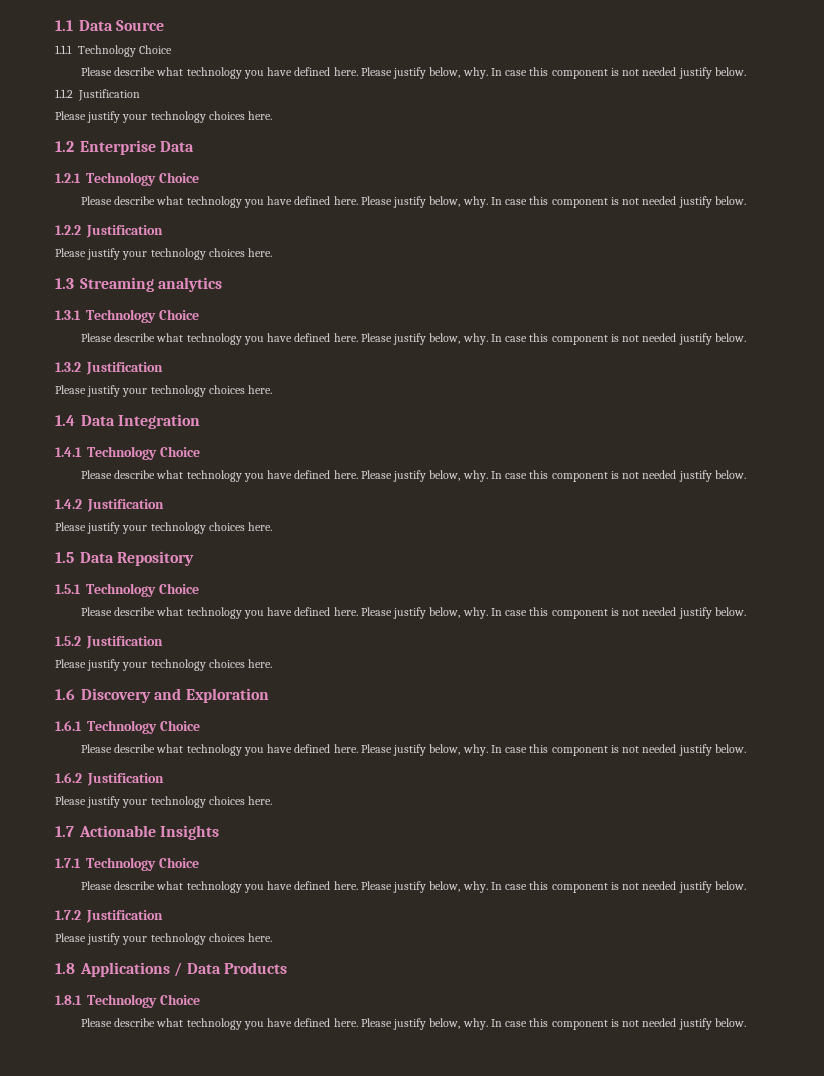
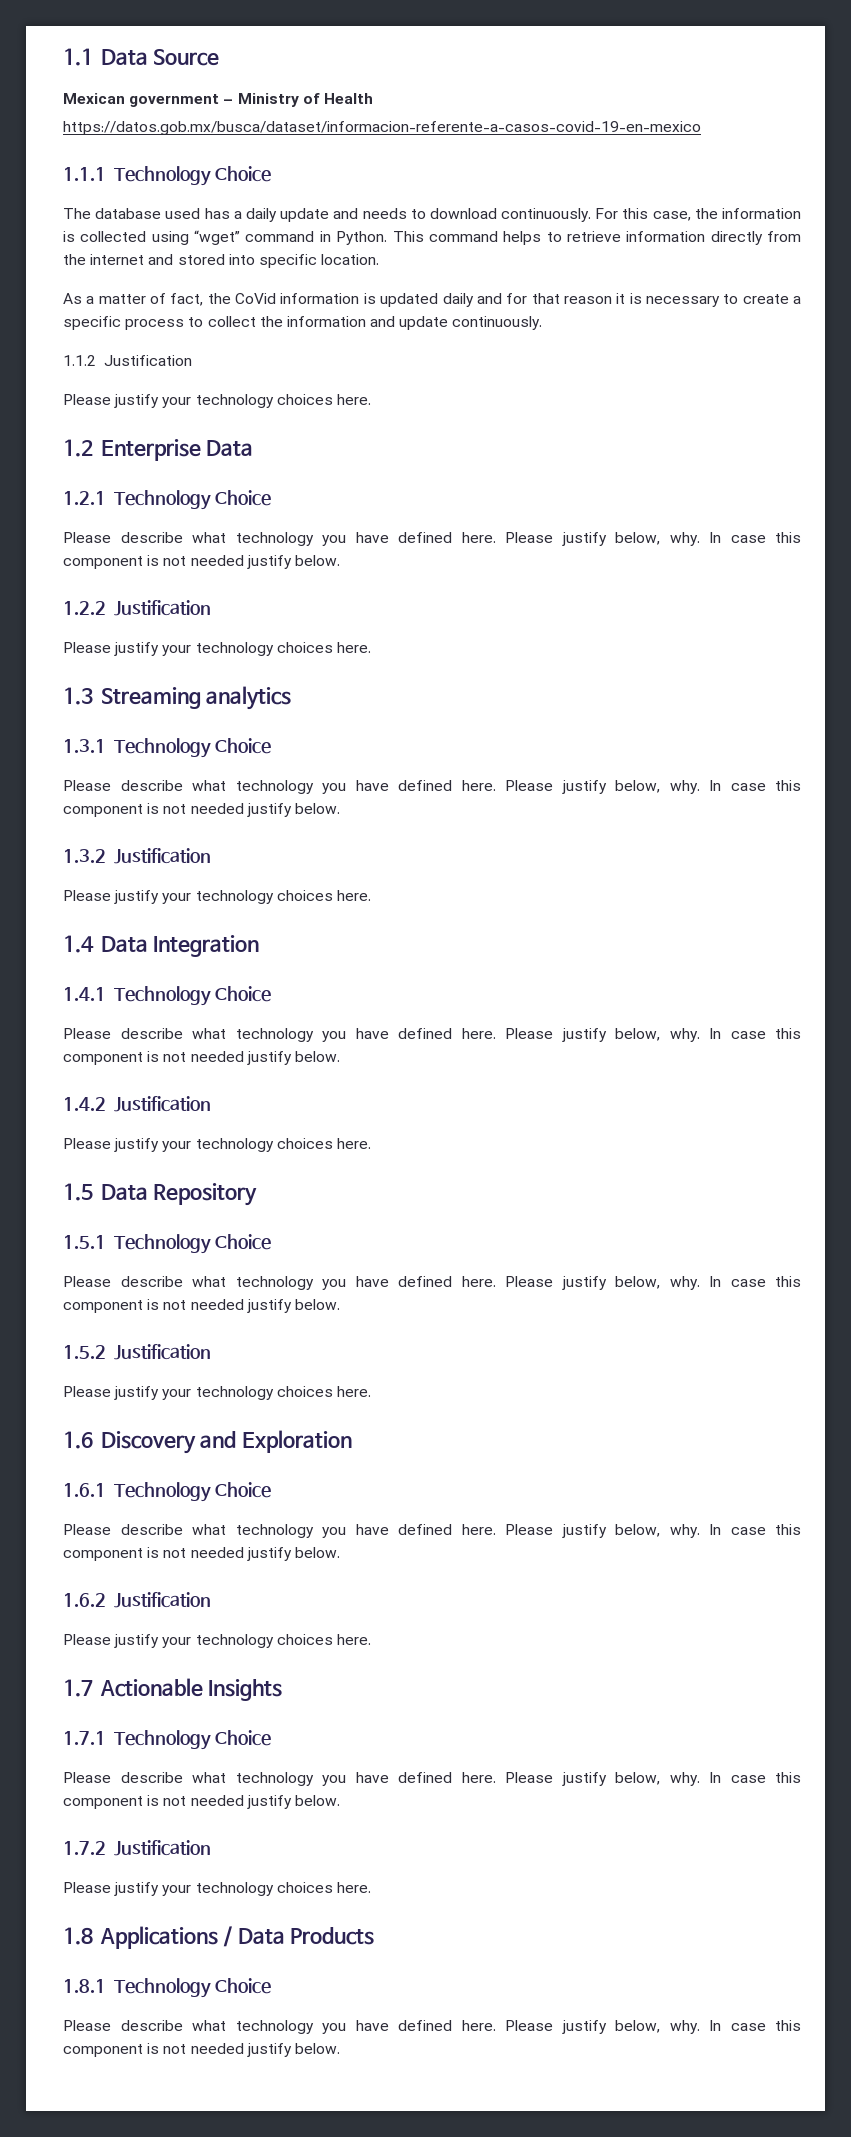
+ Mexican government – Ministry of Health
+ https://datos.gob.mx/busca/dataset/informacion-referente-a-casos-covid-19-en-mexico
  1.1.1 Technology Choice
- Please describe what technology you have defined here. Please justify below, why. In case this component is not needed justify below.
+ The database used has a daily update and needs to download continuously. For this case, the information is collected using “wget” command in Python. This command helps to retrieve information directly from the internet and stored into specific location.
+ As a matter of fact, the CoVid information is updated daily and for that reason it is necessary to create a specific process to collect the information and update continuously.

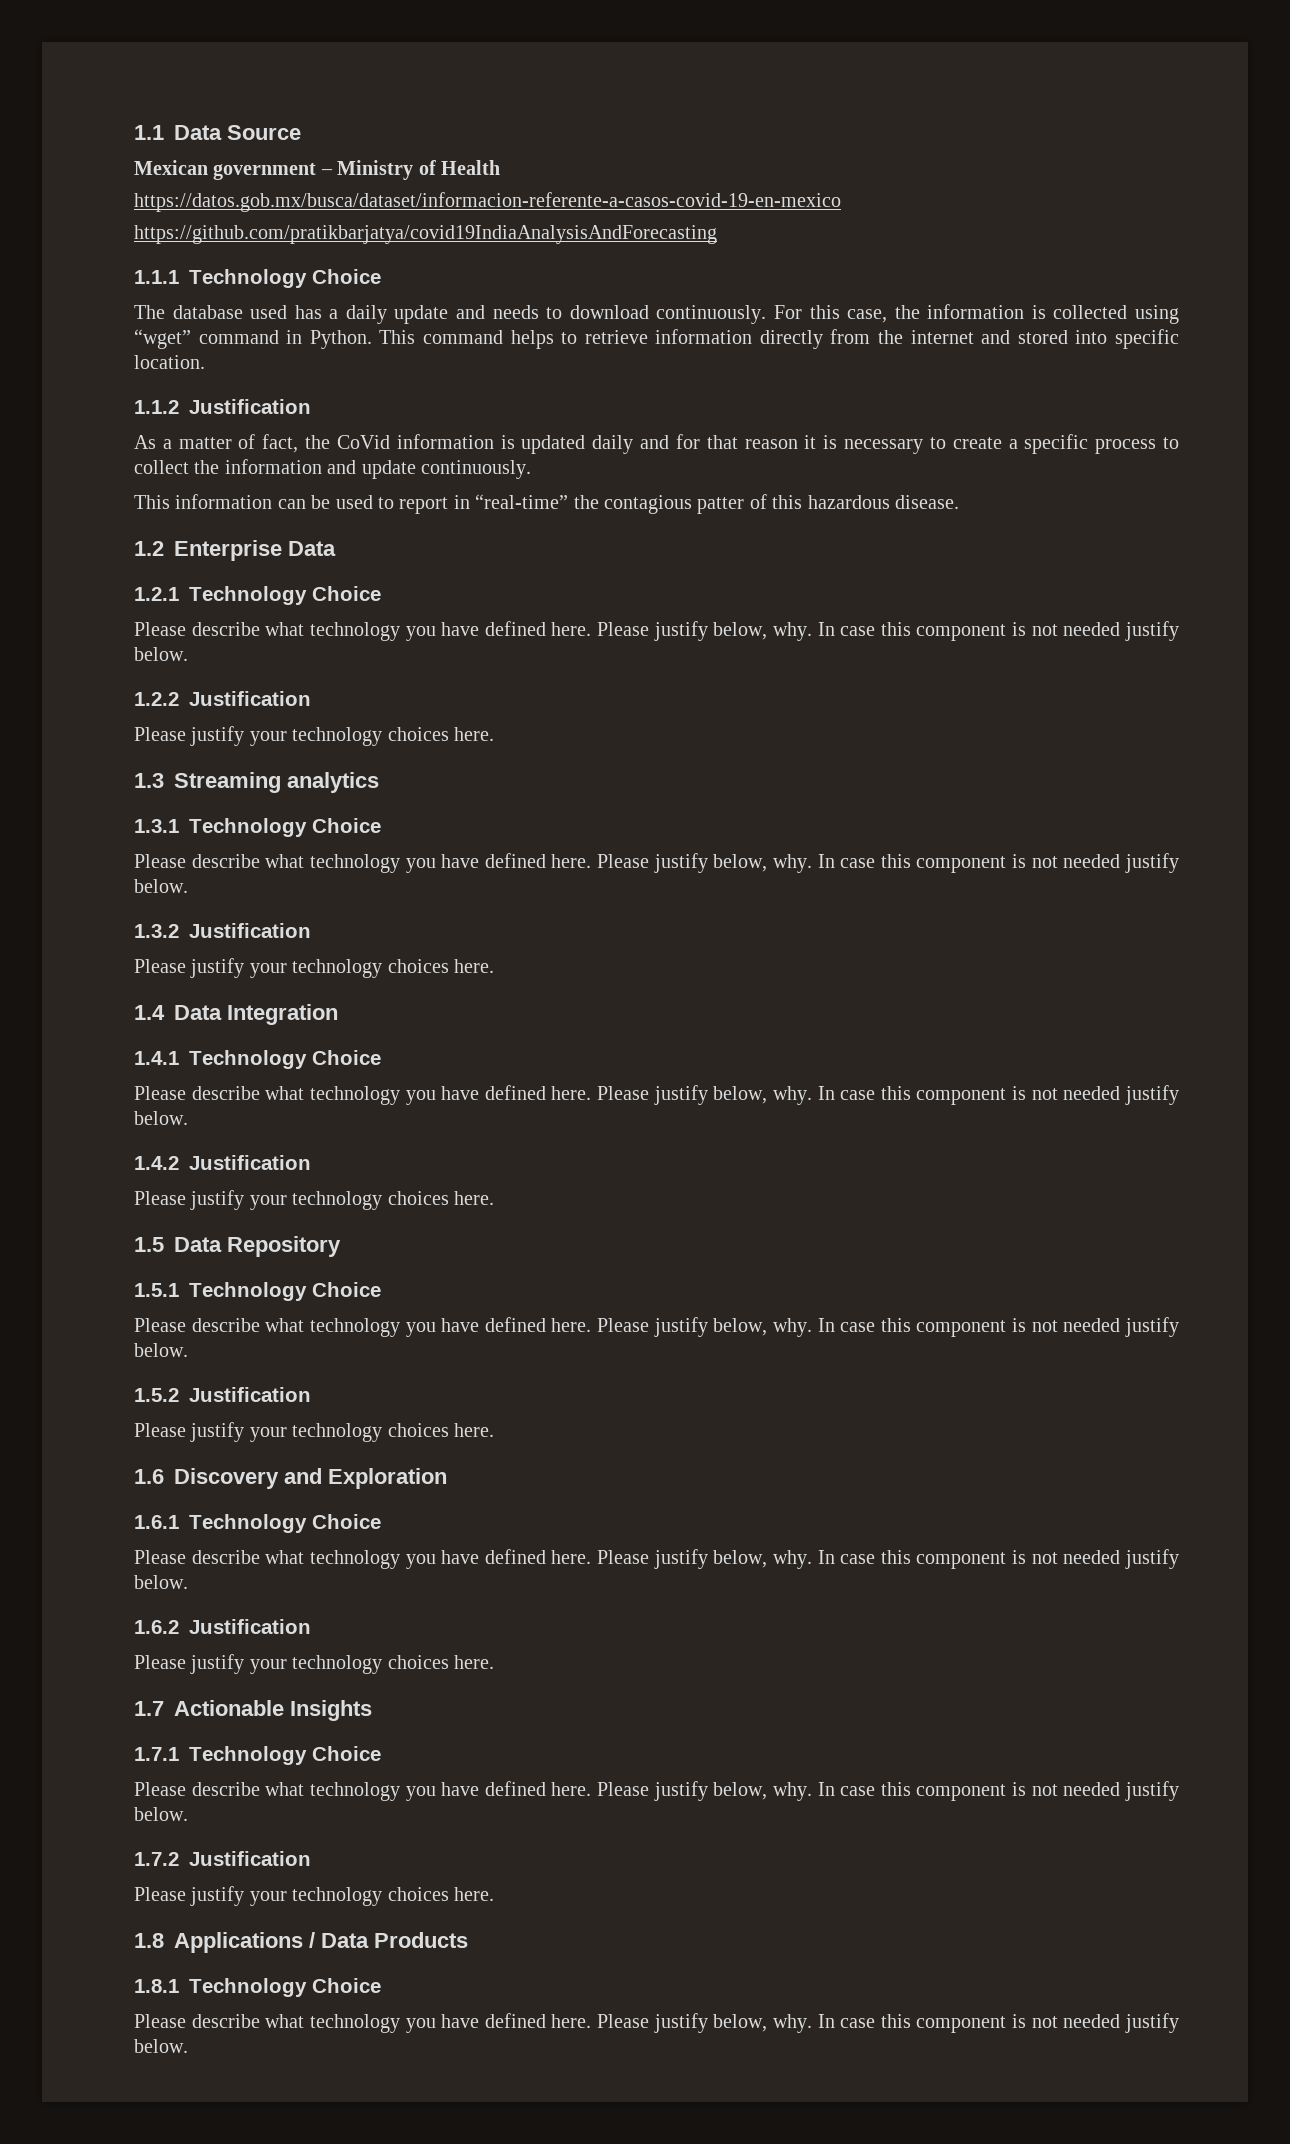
+ https://github.com/pratikbarjatya/covid19IndiaAnalysisAndForecasting
+ 1.1.2 Justification
- 1.1.2 Justification
- Please justify your technology choices here.
+ This information can be used to report in “real-time” the contagious patter of this hazardous disease.

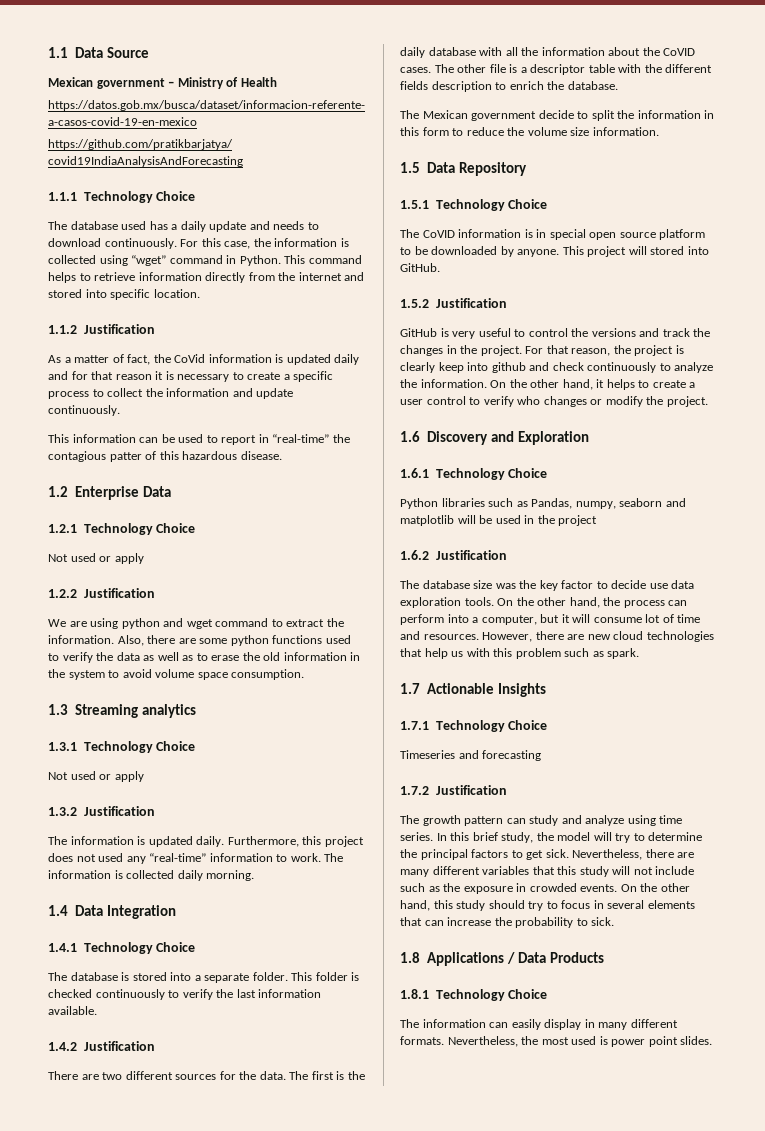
  1.2.1 Technology Choice
- Please describe what technology you have defined here. Please justify below, why. In case this component is not needed justify below.
+ Not used or apply
  1.2.2 Justification
- Please justify your technology choices here.
+ We are using python and wget command to extract the information. Also, there are some python functions used to verify the data as well as to erase the old information in the system to avoid volume space consumption.
  1.3.1 Technology Choice
- Please describe what technology you have defined here. Please justify below, why. In case this component is not needed justify below.
+ Not used or apply
  1.3.2 Justification
- Please justify your technology choices here.
+ The information is updated daily. Furthermore, this project does not used any “real-time” information to work. The information is collected daily morning.
  1.4.1 Technology Choice
- Please describe what technology you have defined here. Please justify below, why. In case this component is not needed justify below.
+ The database is stored into a separate folder. This folder is checked continuously to verify the last information available.
  1.4.2 Justification
- Please justify your technology choices here.
+ There are two different sources for the data. The first is the daily database with all the information about the CoVID cases. The other file is a descriptor table with the different fields description to enrich the database.
+ The Mexican government decide to split the information in this form to reduce the volume size information.
  1.5.1 Technology Choice
- Please describe what technology you have defined here. Please justify below, why. In case this component is not needed justify below.
+ The CoVID information is in special open source platform to be downloaded by anyone. This project will stored into GitHub.
  1.5.2 Justification
- Please justify your technology choices here.
+ GitHub is very useful to control the versions and track the changes in the project. For that reason, the project is clearly keep into github and check continuously to analyze the information. On the other hand, it helps to create a user control to verify who changes or modify the project.
  1.6.1 Technology Choice
- Please describe what technology you have defined here. Please justify below, why. In case this component is not needed justify below.
+ Python libraries such as Pandas, numpy, seaborn and matplotlib will be used in the project
  1.6.2 Justification
- Please justify your technology choices here.
+ The database size was the key factor to decide use data exploration tools. On the other hand, the process can perform into a computer, but it will consume lot of time and resources. However, there are new cloud technologies that help us with this problem such as spark.
  1.7.1 Technology Choice
- Please describe what technology you have defined here. Please justify below, why. In case this component is not needed justify below.
+ Timeseries and forecasting
  1.7.2 Justification
- Please justify your technology choices here.
+ The growth pattern can study and analyze using time series. In this brief study, the model will try to determine the principal factors to get sick. Nevertheless, there are many different variables that this study will not include such as the exposure in crowded events. On the other hand, this study should try to focus in several elements that can increase the probability to sick.
  1.8.1 Technology Choice
- Please describe what technology you have defined here. Please justify below, why. In case this component is not needed justify below.
+ The information can easily display in many different formats. Nevertheless, the most used is power point slides.

